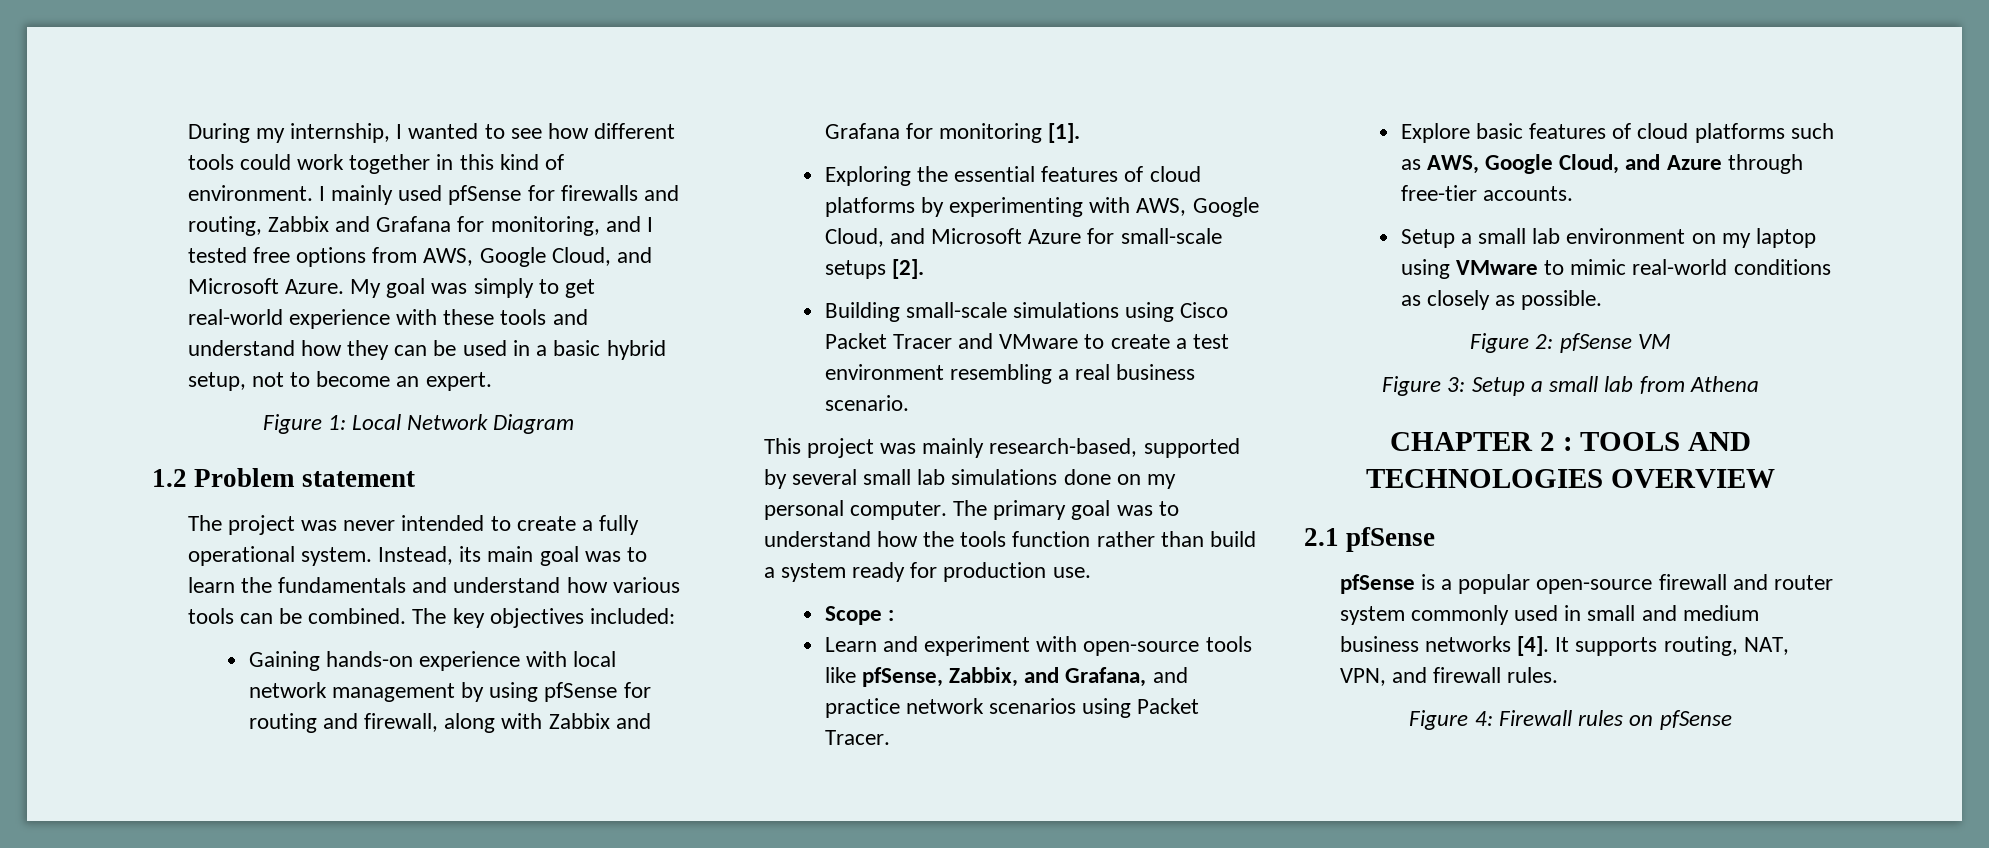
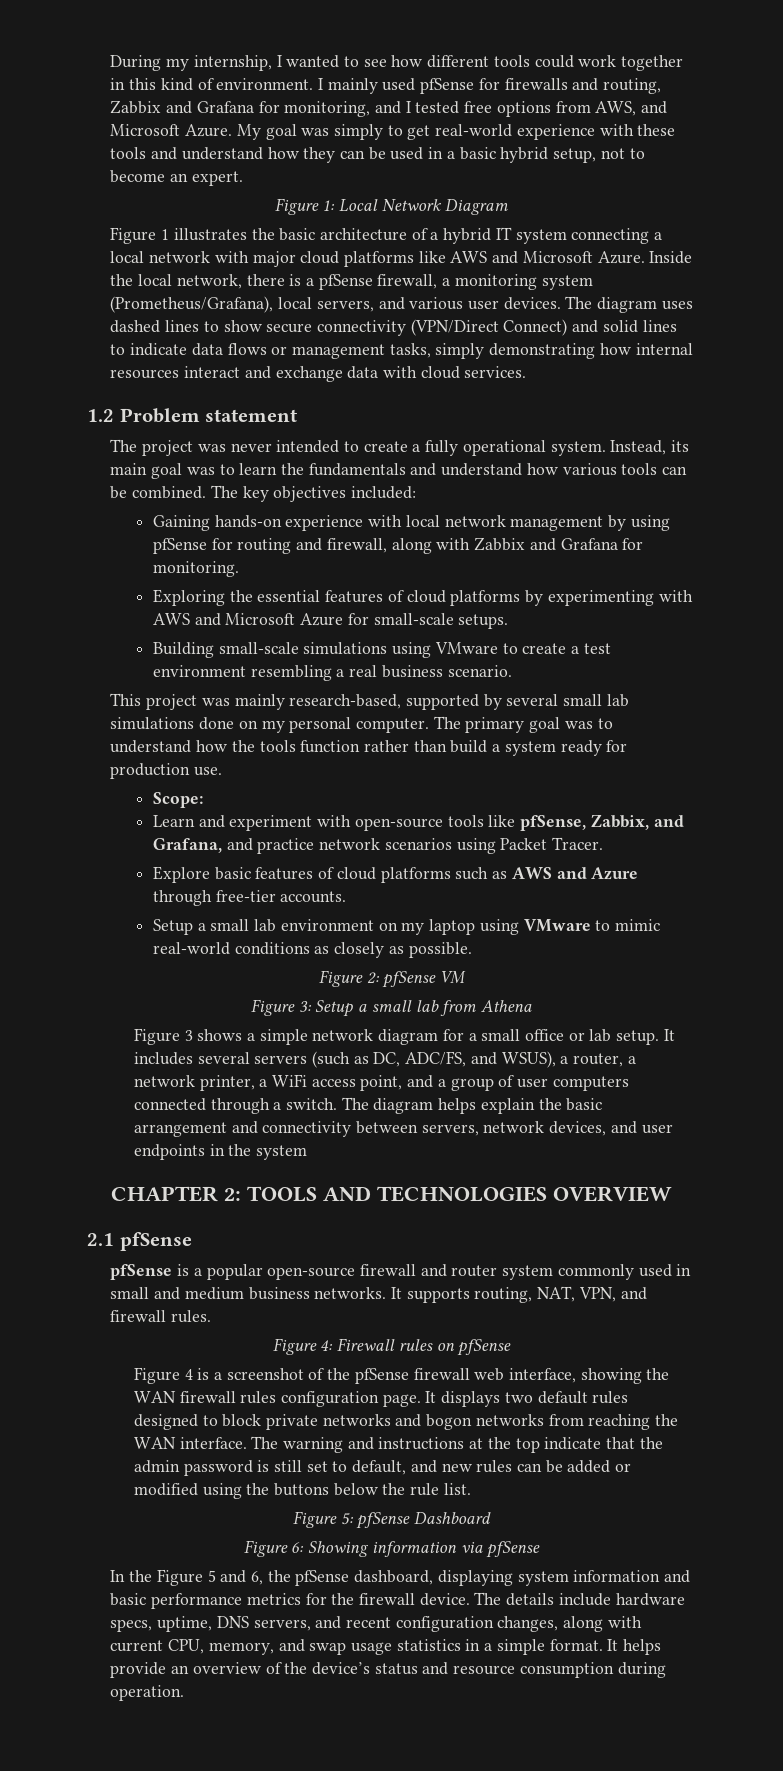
- I mainly used pfSense for firewalls and routing, Zabbix and Grafana for monitoring, and I tested free options from AWS, Google Cloud, and Microsoft Azure.
+ I mainly used pfSense for firewalls and routing, Zabbix and Grafana for monitoring, and I tested free options from AWS, and Microsoft Azure.
+ Figure 1 illustrates the basic architecture of a hybrid IT system connecting a local network with major cloud platforms like AWS and Microsoft Azure. Inside the local network, there is a pfSense firewall, a monitoring system (Prometheus/Grafana), local servers, and various user devices. The diagram uses dashed lines to show secure connectivity (VPN/Direct Connect) and solid lines to indicate data flows or management tasks, simply demonstrating how internal resources interact and exchange data with cloud services.
- Gaining hands-on experience with local network management by using pfSense for routing and firewall, along with Zabbix and Grafana for monitoring [1].
+ Gaining hands-on experience with local network management by using pfSense for routing and firewall, along with Zabbix and Grafana for monitoring.
- Exploring the essential features of cloud platforms by experimenting with AWS, Google Cloud, and Microsoft Azure for small-scale setups [2].
+ Exploring the essential features of cloud platforms by experimenting with AWS and Microsoft Azure for small-scale setups.
- Building small-scale simulations using Cisco Packet Tracer and VMware to create a test environment resembling a real business scenario.
+ Building small-scale simulations using VMware to create a test environment resembling a real business scenario.
- Scope :
+ Scope:
- Explore basic features of cloud platforms such as AWS, Google Cloud, and Azure through free-tier accounts.
+ Explore basic features of cloud platforms such as AWS and Azure through free-tier accounts.
+ Figure 3 shows a simple network diagram for a small office or lab setup. It includes several servers (such as DC, ADC/FS, and WSUS), a router, a network printer, a WiFi access point, and a group of user computers connected through a switch. The diagram helps explain the basic arrangement and connectivity between servers, network devices, and user endpoints in the system
- CHAPTER 2 : TOOLS AND TECHNOLOGIES OVERVIEW
+ CHAPTER 2: TOOLS AND TECHNOLOGIES OVERVIEW
- pfSense is a popular open-source firewall and router system commonly used in small and medium business networks [4].
+ pfSense is a popular open-source firewall and router system commonly used in small and medium business networks.
+ Figure 4 is a screenshot of the pfSense firewall web interface, showing the WAN firewall rules configuration page. It displays two default rules designed to block private networks and bogon networks from reaching the WAN interface. The warning and instructions at the top indicate that the admin password is still set to default, and new rules can be added or modified using the buttons below the rule list.
+ Figure 5: pfSense Dashboard
+ Figure 6: Showing information via pfSense
+ In the Figure 5 and 6, the pfSense dashboard, displaying system information and basic performance metrics for the firewall device. The details include hardware specs, uptime, DNS servers, and recent configuration changes, along with current CPU, memory, and swap usage statistics in a simple format. It helps provide an overview of the device’s status and resource consumption during operation.

